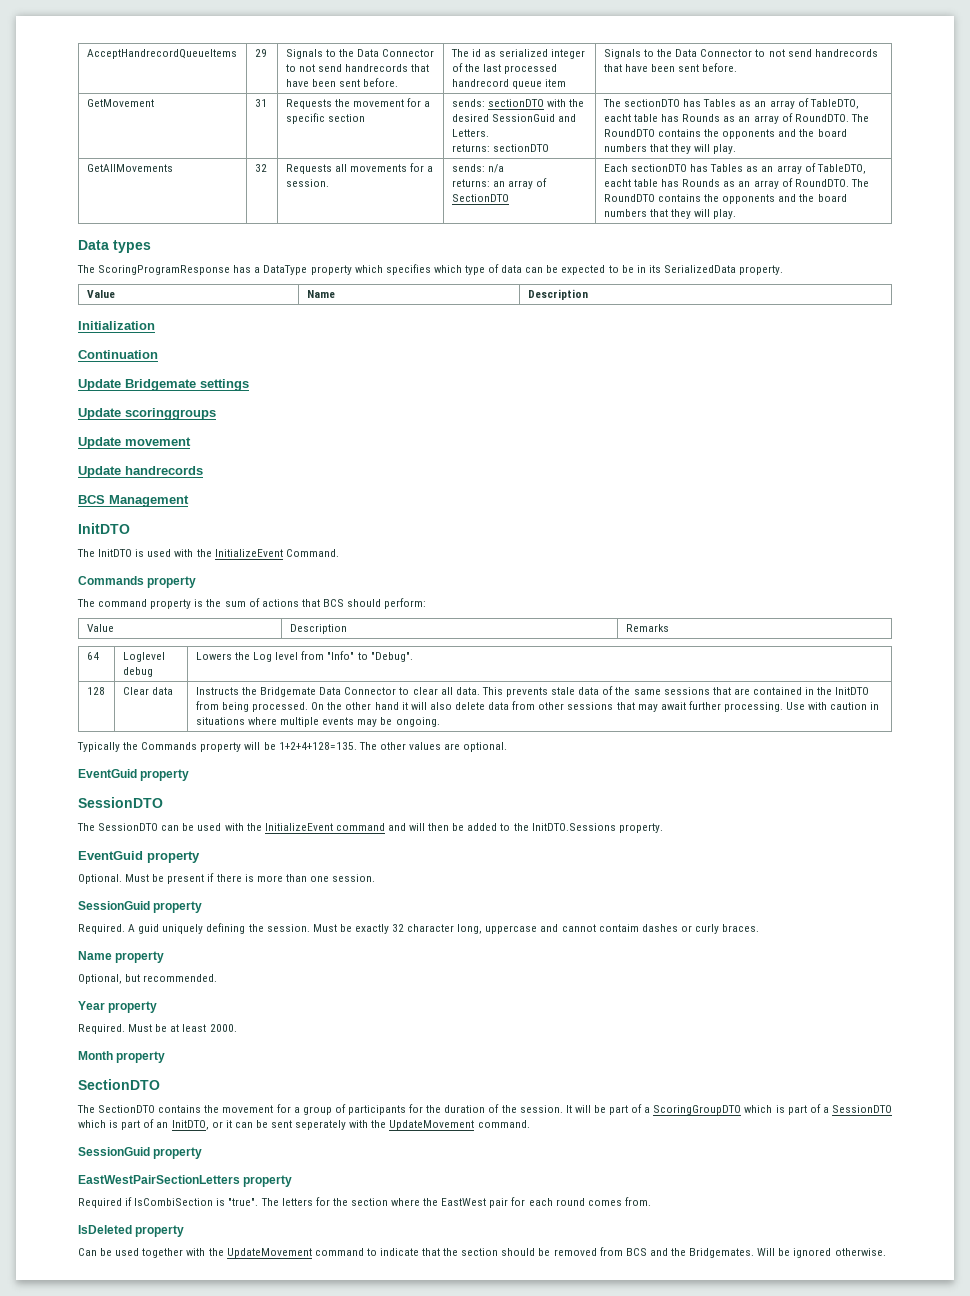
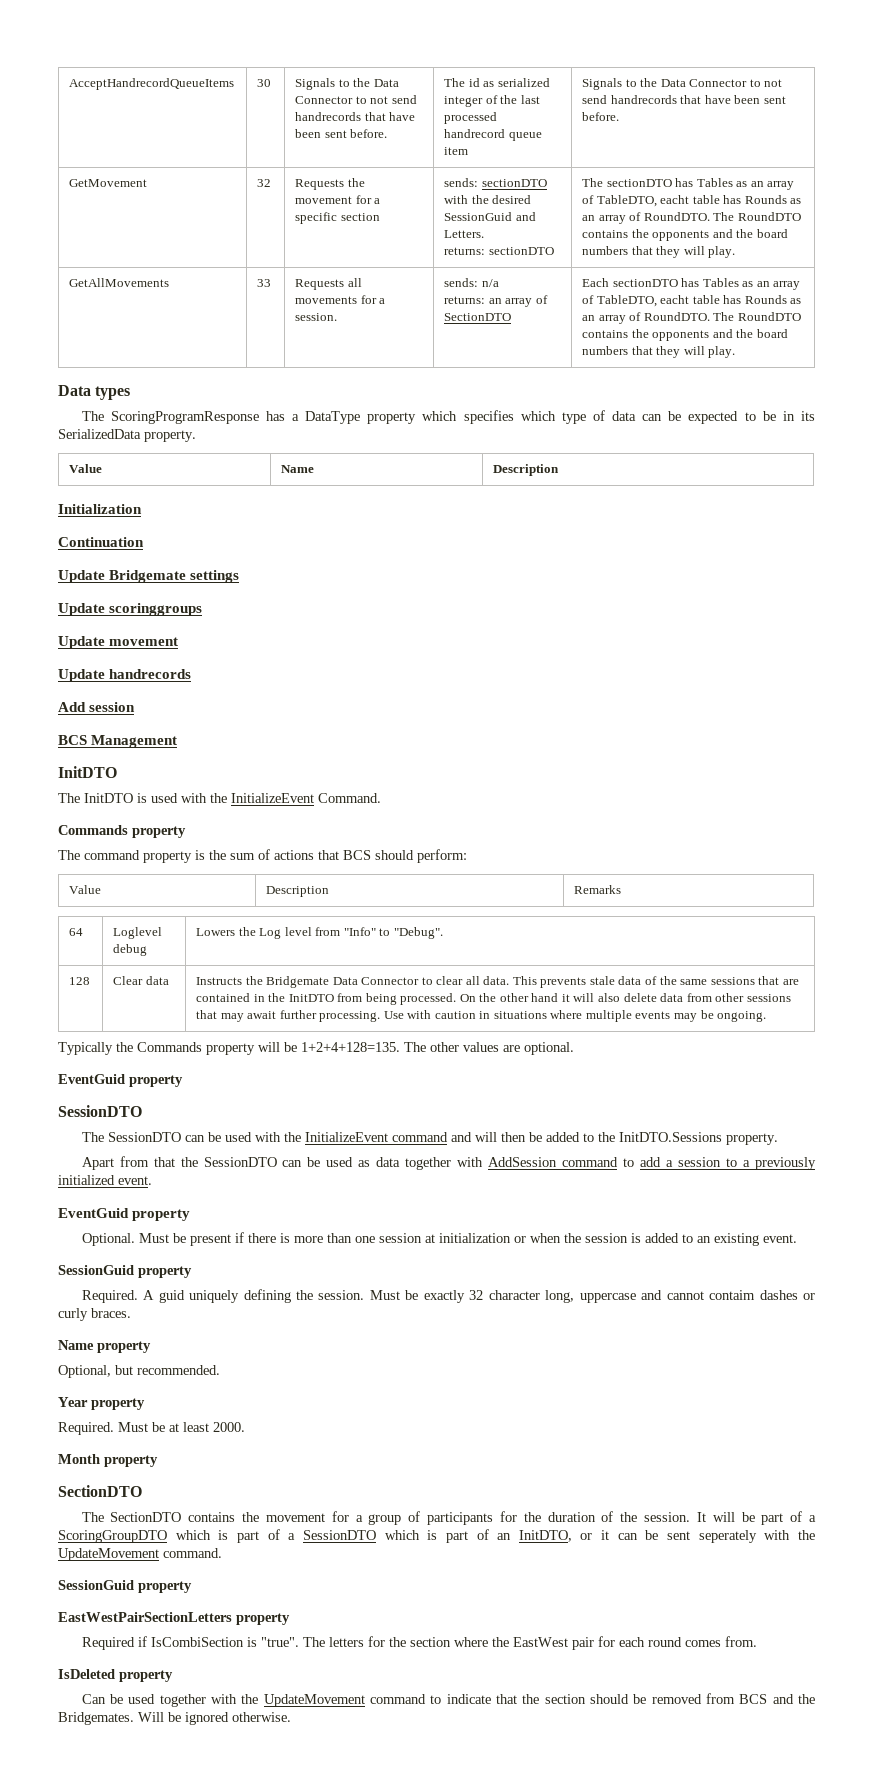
- 29
+ 30
- GetMovement | 31
+ GetMovement | 32
- GetAllMovements | 32
+ GetAllMovements | 33
+ Add session
+ Apart from that the SessionDTO can be used as data together with AddSession command to add a session to a previously initialized event.
- Must be present if there is more than one session.
+ Must be present if there is more than one session at initialization or when the session is added to an existing event.

